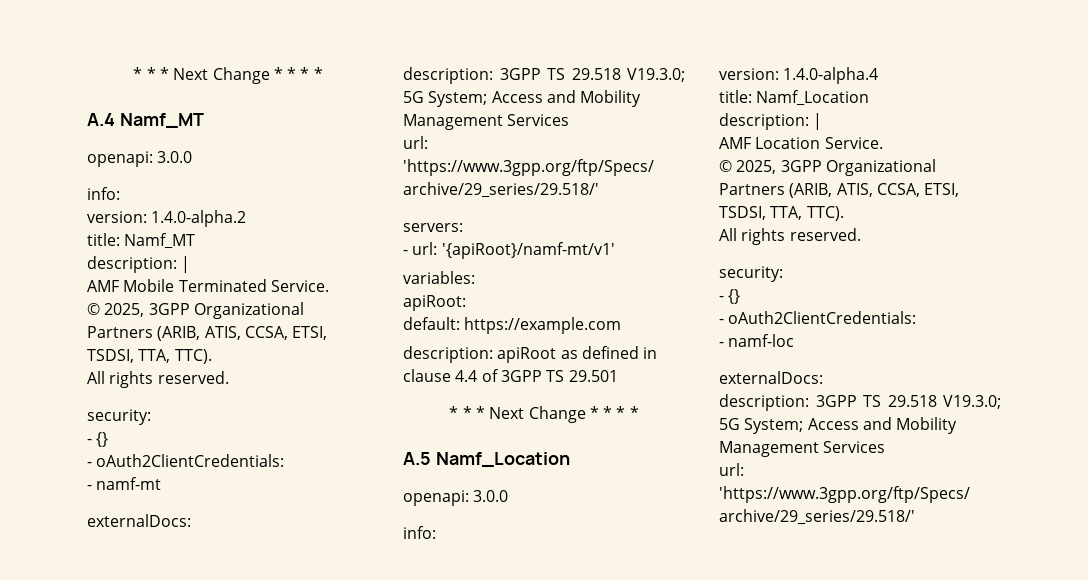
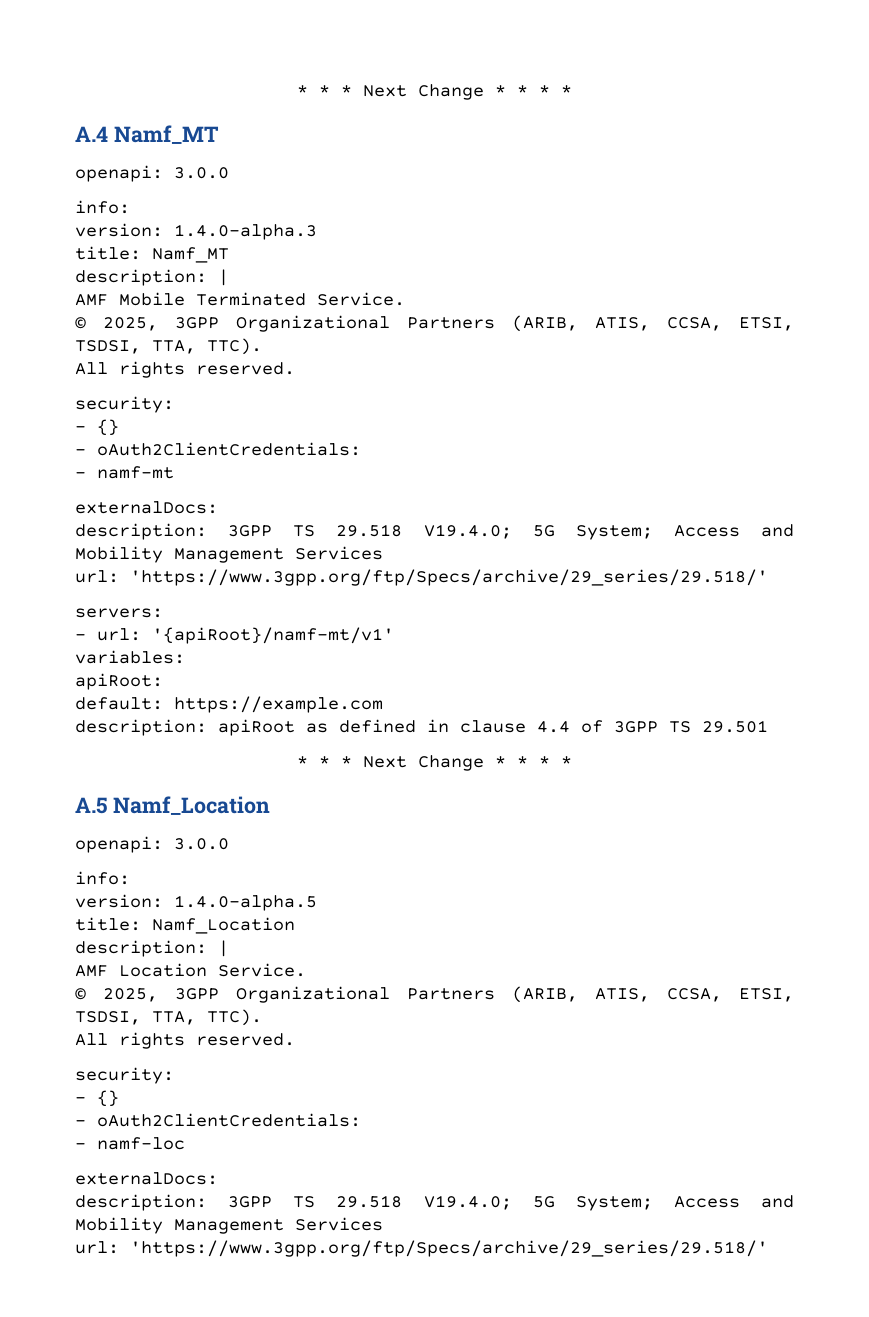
- version: 1.4.0-alpha.2
+ version: 1.4.0-alpha.3
  - namf-mt
  externalDocs:
- description: 3GPP TS 29.518 V19.3.0; 5G System; Access and Mobility Management Services
+ description: 3GPP TS 29.518 V19.4.0; 5G System; Access and Mobility Management Services
- version: 1.4.0-alpha.4
+ version: 1.4.0-alpha.5
  - namf-loc
  externalDocs:
- description: 3GPP TS 29.518 V19.3.0; 5G System; Access and Mobility Management Services
+ description: 3GPP TS 29.518 V19.4.0; 5G System; Access and Mobility Management Services

